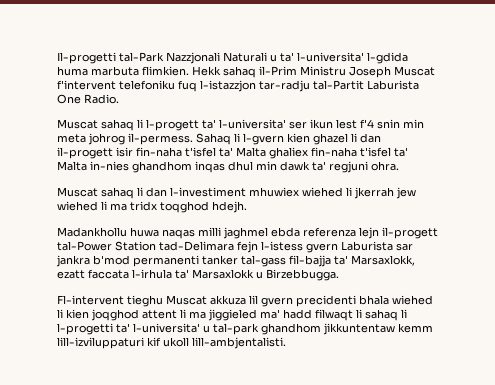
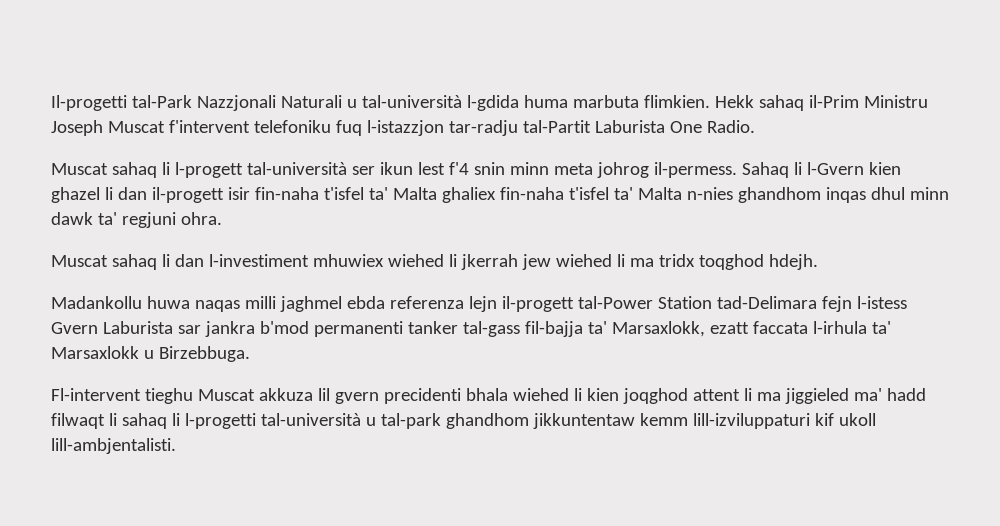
- Il-progetti tal-Park Nazzjonali Naturali u ta' l-universita' l-gdida huma marbuta flimkien.
+ Il-progetti tal-Park Nazzjonali Naturali u tal-università l-gdida huma marbuta flimkien.
- Muscat sahaq li l-progett ta' l-universita' ser ikun lest f'4 snin min meta johrog il-permess.
+ Muscat sahaq li l-progett tal-università ser ikun lest f'4 snin minn meta johrog il-permess.
- Sahaq li l-gvern kien ghazel li dan il-progett isir fin-naha t'isfel ta' Malta ghaliex fin-naha t'isfel ta' Malta in-nies ghandhom inqas dhul min dawk ta' regjuni ohra.
+ Sahaq li l-Gvern kien ghazel li dan il-progett isir fin-naha t'isfel ta' Malta ghaliex fin-naha t'isfel ta' Malta n-nies ghandhom inqas dhul minn dawk ta' regjuni ohra.
- Madankhollu huwa naqas milli jaghmel ebda referenza lejn il-progett tal-Power Station tad-Delimara fejn l-istess gvern Laburista sar jankra b'mod permanenti tanker tal-gass fil-bajja ta' Marsaxlokk, ezatt faccata l-irhula ta' Marsaxlokk u Birzebbugga.
+ Madankollu huwa naqas milli jaghmel ebda referenza lejn il-progett tal-Power Station tad-Delimara fejn l-istess Gvern Laburista sar jankra b'mod permanenti tanker tal-gass fil-bajja ta' Marsaxlokk, ezatt faccata l-irhula ta' Marsaxlokk u Birzebbuga.
- Fl-intervent tieghu Muscat akkuza lil gvern precidenti bhala wiehed li kien joqghod attent li ma jiggieled ma' hadd filwaqt li sahaq li l-progetti ta' l-universita' u tal-park ghandhom jikkuntentaw kemm lill-izviluppaturi kif ukoll lill-ambjentalisti.
+ Fl-intervent tieghu Muscat akkuza lil gvern precidenti bhala wiehed li kien joqghod attent li ma jiggieled ma' hadd filwaqt li sahaq li l-progetti tal-università u tal-park ghandhom jikkuntentaw kemm lill-izviluppaturi kif ukoll lill-ambjentalisti.

